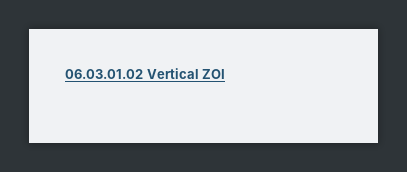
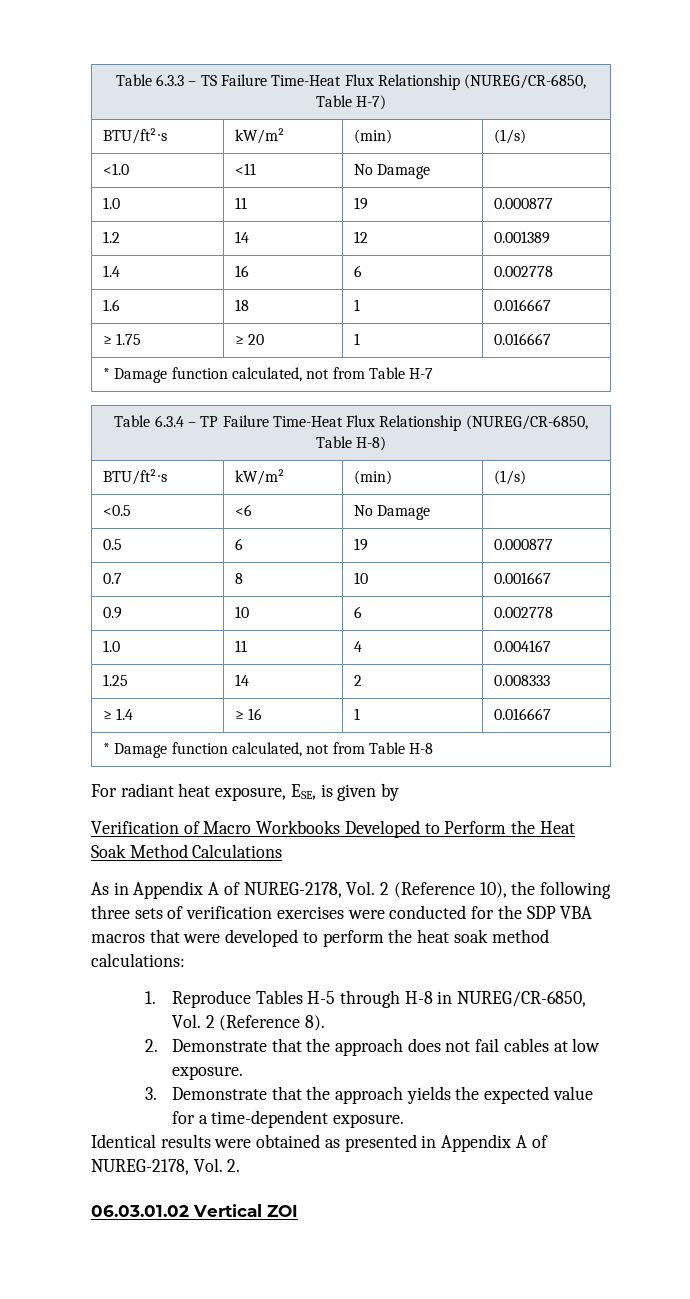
+ Table 6.3.3 – TS Failure Time-Heat Flux Relationship (NUREG/CR-6850, Table H-7)
+ BTU/ft²∙s | kW/m² | (min) | (1/s)
+ <1.0 | <11 | No Damage |
+ 1.0 | 11 | 19 | 0.000877
+ 1.2 | 14 | 12 | 0.001389
+ 1.4 | 16 | 6 | 0.002778
+ 1.6 | 18 | 1 | 0.016667
+ ≥ 1.75 | ≥ 20 | 1 | 0.016667
+ * Damage function calculated, not from Table H-7
+ Table 6.3.4 – TP Failure Time-Heat Flux Relationship (NUREG/CR-6850, Table H-8)
+ BTU/ft²∙s | kW/m² | (min) | (1/s)
+ <0.5 | <6 | No Damage |
+ 0.5 | 6 | 19 | 0.000877
+ 0.7 | 8 | 10 | 0.001667
+ 0.9 | 10 | 6 | 0.002778
+ 1.0 | 11 | 4 | 0.004167
+ 1.25 | 14 | 2 | 0.008333
+ ≥ 1.4 | ≥ 16 | 1 | 0.016667
+ * Damage function calculated, not from Table H-8
+ For radiant heat exposure, ESE, is given by
+ Verification of Macro Workbooks Developed to Perform the Heat Soak Method Calculations
+ As in Appendix A of NUREG-2178, Vol. 2 (Reference 10), the following three sets of verification exercises were conducted for the SDP VBA macros that were developed to perform the heat soak method calculations:
+ 1. Reproduce Tables H-5 through H-8 in NUREG/CR-6850, Vol. 2 (Reference 8).
+ 2. Demonstrate that the approach does not fail cables at low exposure.
+ 3. Demonstrate that the approach yields the expected value for a time-dependent exposure.
+ Identical results were obtained as presented in Appendix A of NUREG-2178, Vol. 2.

